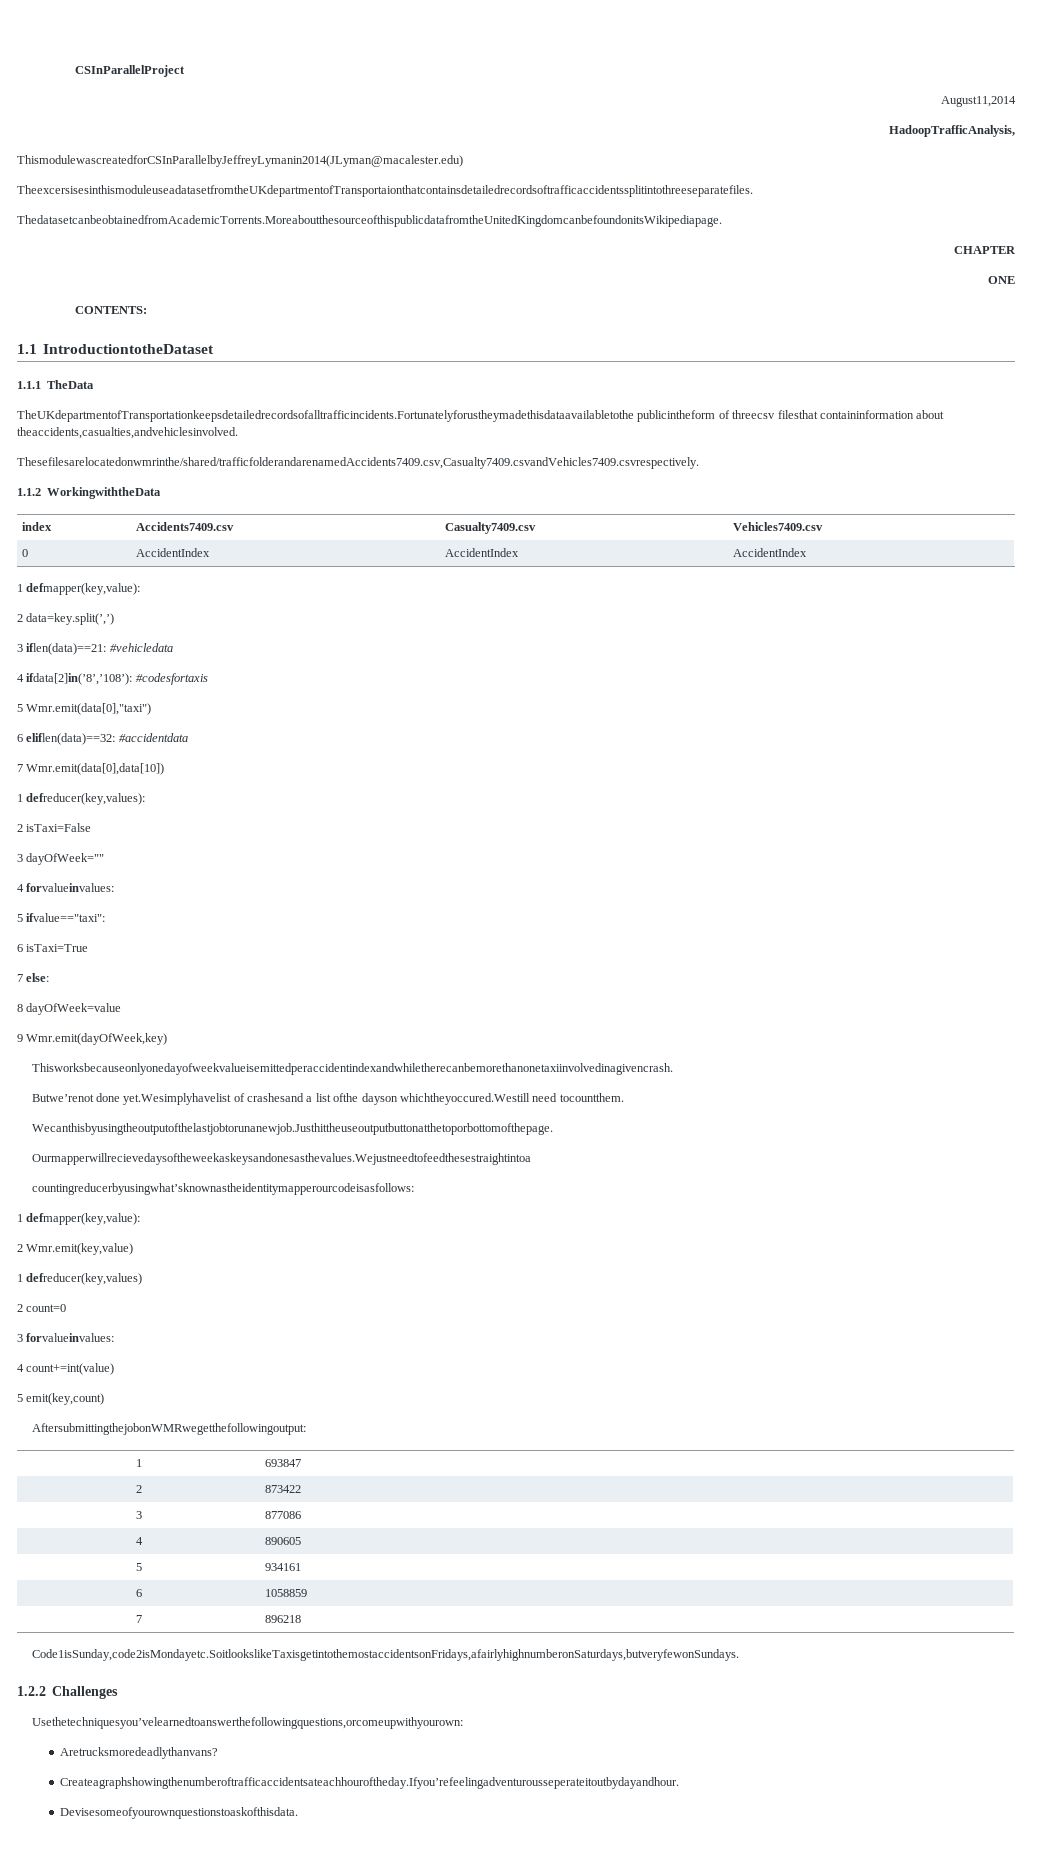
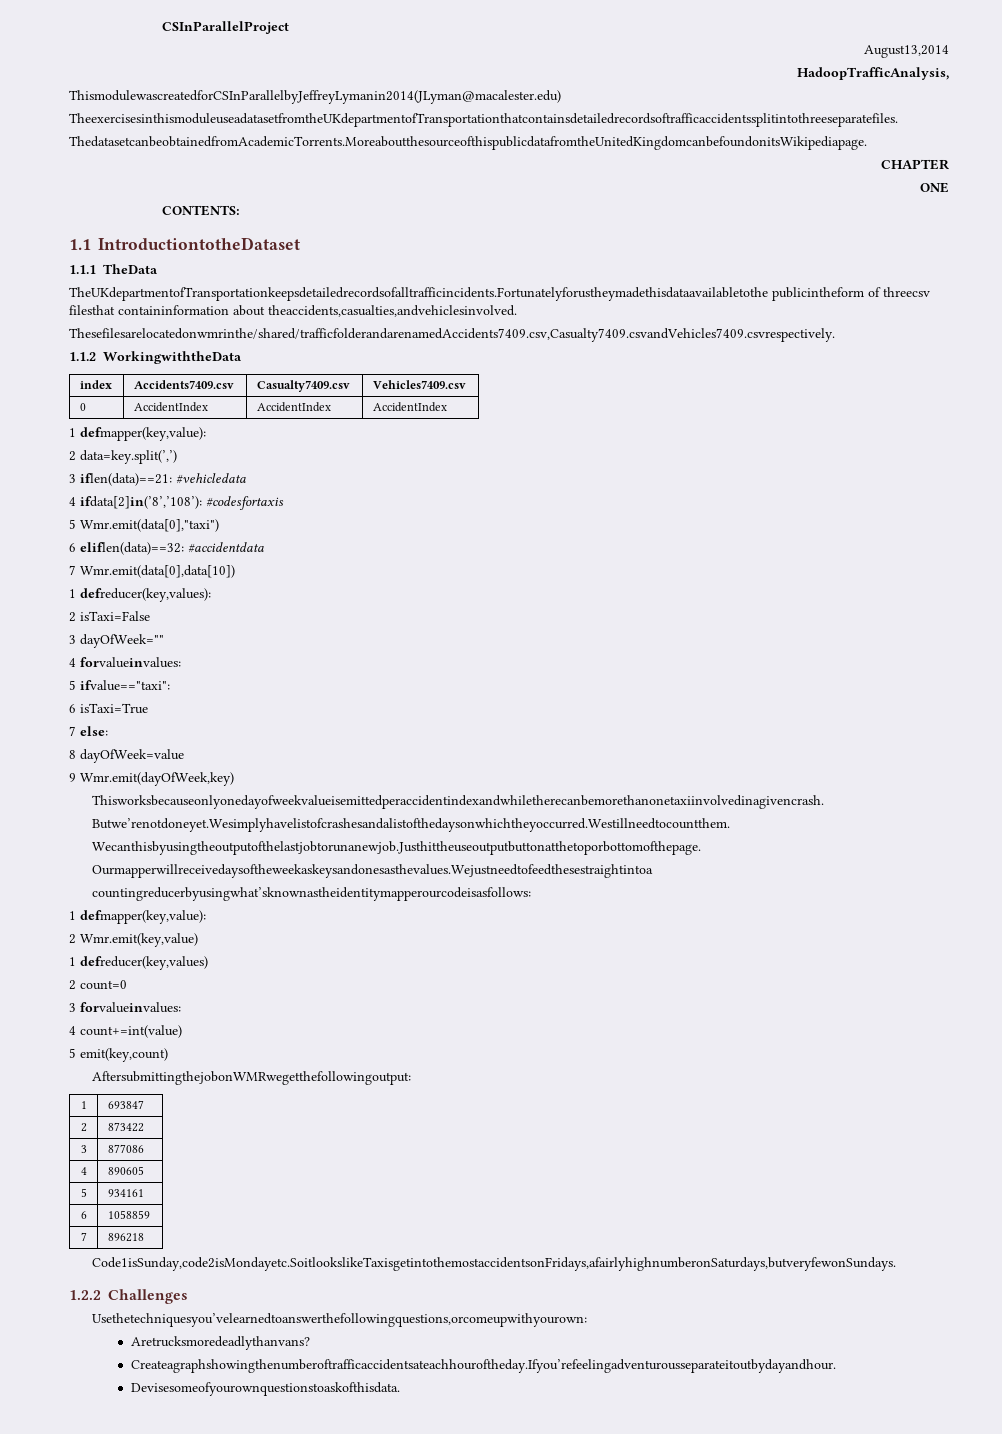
- August11,2014
+ August13,2014
- TheexcersisesinthismoduleuseadatasetfromtheUKdepartmentofTransportaionthatcontainsdetailedrecordsoftrafficaccidentssplitintothreeseparatefiles.
+ TheexercisesinthismoduleuseadatasetfromtheUKdepartmentofTransportationthatcontainsdetailedrecordsoftrafficaccidentssplitintothreeseparatefiles.
- Butwe’renot done yet.Wesimplyhavelist of crashesand a list ofthe dayson whichtheyoccured.Westill need tocountthem.
+ Butwe’renotdoneyet.Wesimplyhavelistofcrashesandalistofthedaysonwhichtheyoccurred.Westillneedtocountthem.
- Ourmapperwillrecievedaysoftheweekaskeysandonesasthevalues.Wejustneedtofeedthesestraightintoa
+ Ourmapperwillreceivedaysoftheweekaskeysandonesasthevalues.Wejustneedtofeedthesestraightintoa
- Createagraphshowingthenumberoftrafficaccidentsateachhouroftheday.Ifyou’refeelingadventurousseperateitoutbydayandhour.
+ Createagraphshowingthenumberoftrafficaccidentsateachhouroftheday.Ifyou’refeelingadventurousseparateitoutbydayandhour.

